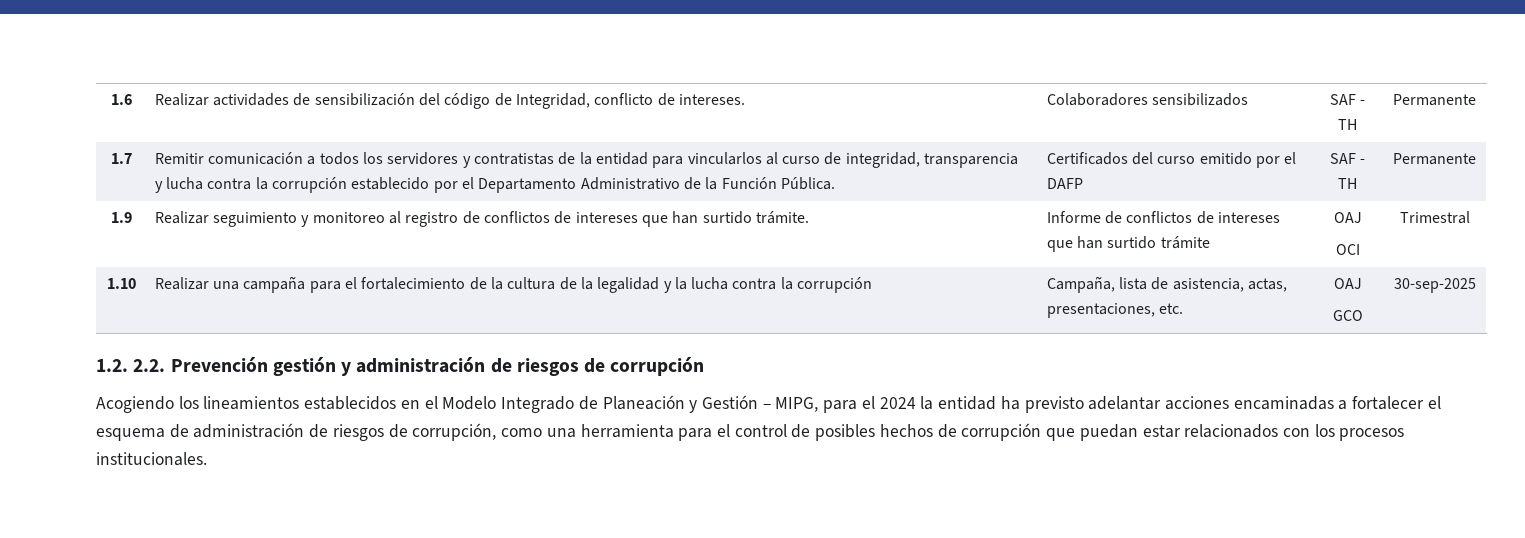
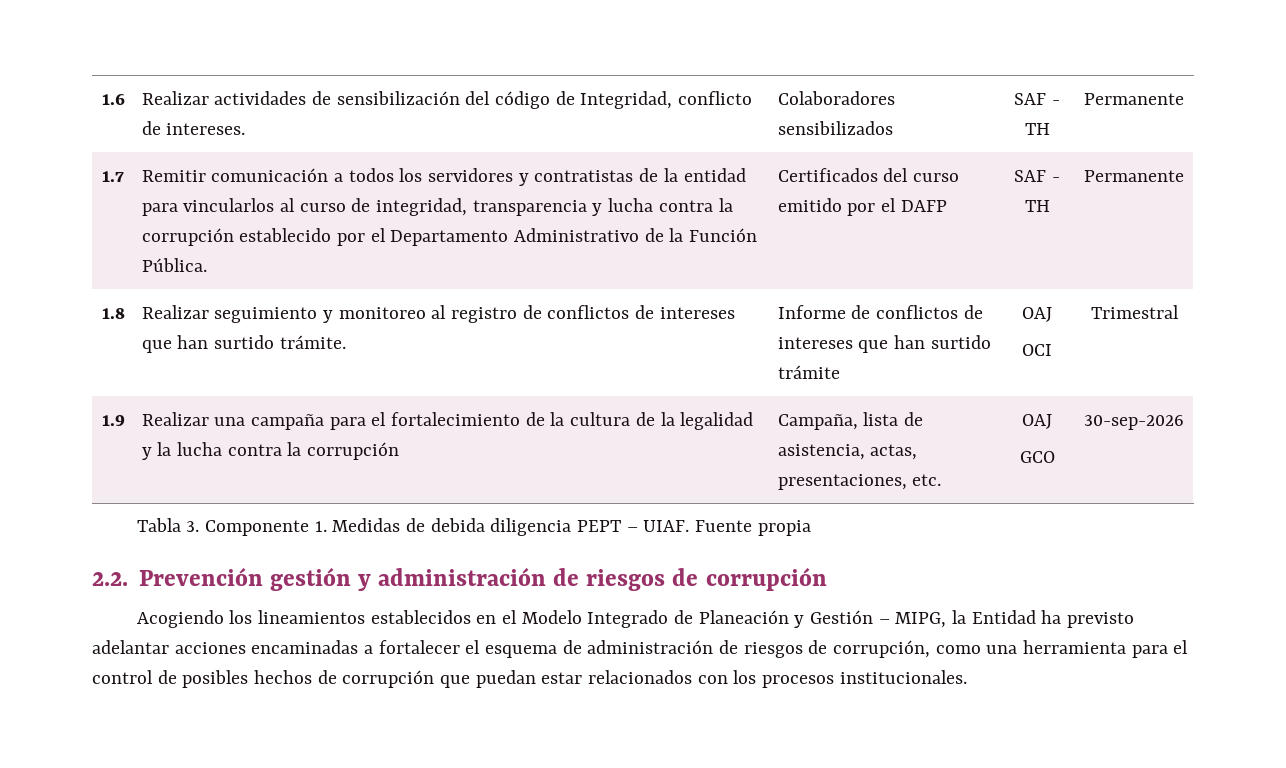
- 1.9 | Realizar seguimiento y monitoreo al registro de conflictos de intereses que han surtido trámite. | Informe de conflictos de intereses que han surtido trámite | OAJ
+ 1.8 | Realizar seguimiento y monitoreo al registro de conflictos de intereses que han surtido trámite. | Informe de conflictos de intereses que han surtido trámite | OAJ
- 1.10 | Realizar una campaña para el fortalecimiento de la cultura de la legalidad y la lucha contra la corrupción | Campaña, lista de asistencia, actas, presentaciones, etc. | OAJ
- GCO | 30-sep-2025
- 1.2. 2.2. Prevención gestión y administración de riesgos de corrupción
+ 1.9 | Realizar una campaña para el fortalecimiento de la cultura de la legalidad y la lucha contra la corrupción | Campaña, lista de asistencia, actas, presentaciones, etc. | OAJ
+ GCO | 30-sep-2026
+ Tabla 3. Componente 1. Medidas de debida diligencia PEPT – UIAF. Fuente propia
+ 2.2. Prevención gestión y administración de riesgos de corrupción
- Acogiendo los lineamientos establecidos en el Modelo Integrado de Planeación y Gestión – MIPG, para el 2024 la entidad ha previsto adelantar acciones encaminadas a fortalecer el esquema de administración de riesgos de corrupción, como una herramienta para el control de posibles hechos de corrupción que puedan estar relacionados con los procesos institucionales.
+ Acogiendo los lineamientos establecidos en el Modelo Integrado de Planeación y Gestión – MIPG, la Entidad ha previsto adelantar acciones encaminadas a fortalecer el esquema de administración de riesgos de corrupción, como una herramienta para el control de posibles hechos de corrupción que puedan estar relacionados con los procesos institucionales.

